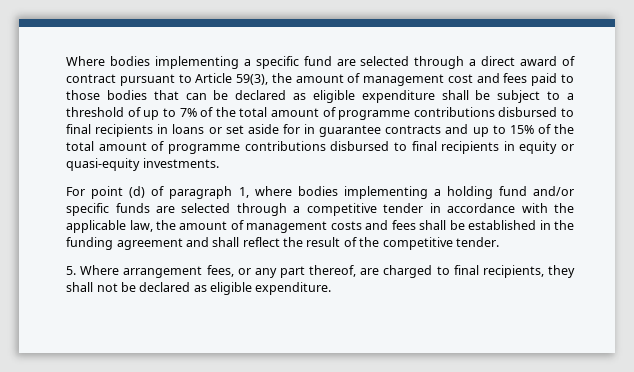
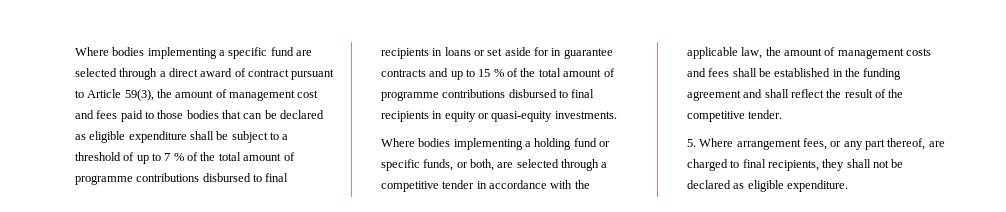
- Where bodies implementing a specific fund are selected through a direct award of contract pursuant to Article 59(3), the amount of management cost and fees paid to those bodies that can be declared as eligible expenditure shall be subject to a threshold of up to 7% of the total amount of programme contributions disbursed to final recipients in loans or set aside for in guarantee contracts and up to 15% of the total amount of programme contributions disbursed to final recipients in equity or quasi-equity investments.
+ Where bodies implementing a specific fund are selected through a direct award of contract pursuant to Article 59(3), the amount of management cost and fees paid to those bodies that can be declared as eligible expenditure shall be subject to a threshold of up to 7 % of the total amount of programme contributions disbursed to final recipients in loans or set aside for in guarantee contracts and up to 15 % of the total amount of programme contributions disbursed to final recipients in equity or quasi-equity investments.
- For point (d) of paragraph 1, where bodies implementing a holding fund and/or specific funds are selected through a competitive tender in accordance with the applicable law, the amount of management costs and fees shall be established in the funding agreement and shall reflect the result of the competitive tender.
+ Where bodies implementing a holding fund or specific funds, or both, are selected through a competitive tender in accordance with the applicable law, the amount of management costs and fees shall be established in the funding agreement and shall reflect the result of the competitive tender.

